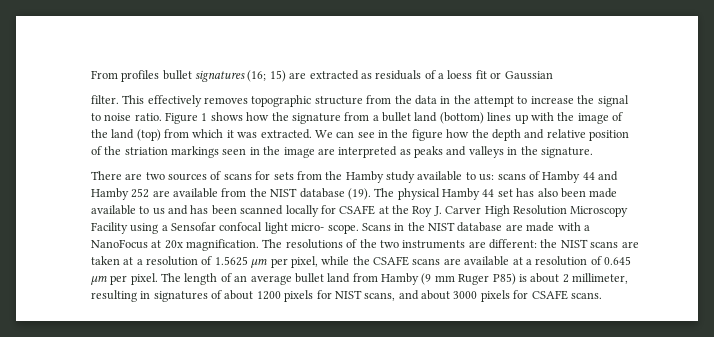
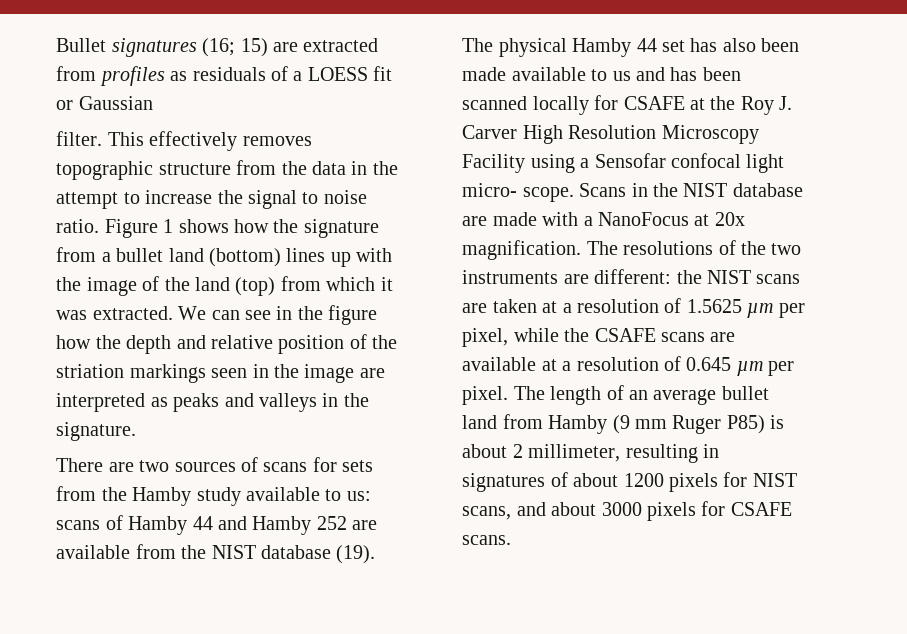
- From profiles bullet signatures (16; 15) are extracted as residuals of a loess fit or Gaussian
+ Bullet signatures (16; 15) are extracted from profiles as residuals of a LOESS fit or Gaussian

